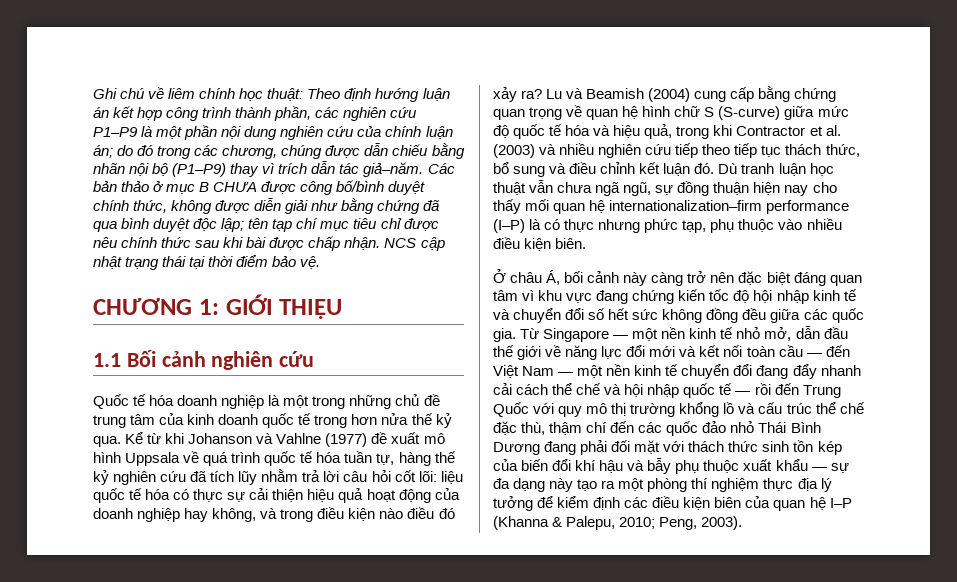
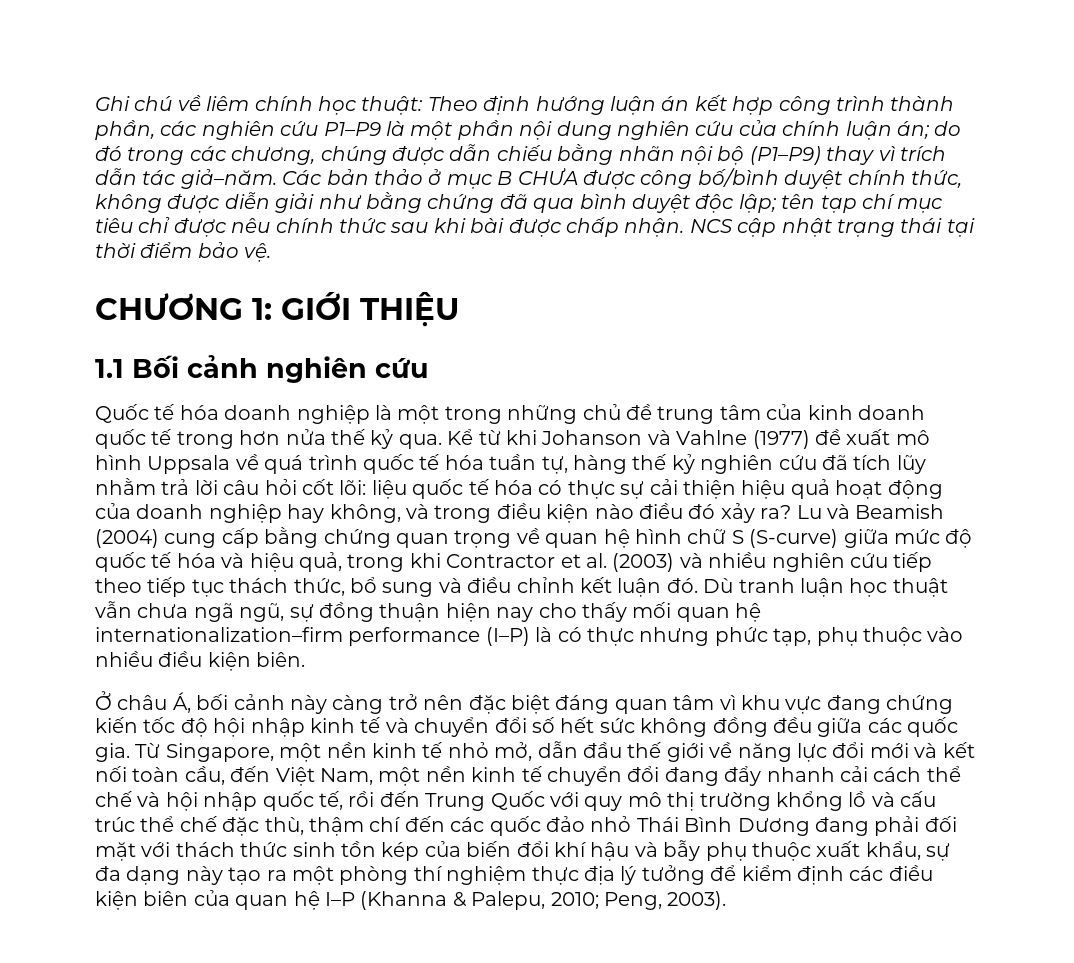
- Từ Singapore — một nền kinh tế nhỏ mở, dẫn đầu thế giới về năng lực đổi mới và kết nối toàn cầu — đến Việt Nam — một nền kinh tế chuyển đổi đang đẩy nhanh cải cách thể chế và hội nhập quốc tế — rồi đến Trung Quốc với quy mô thị trường khổng lồ và cấu trúc thể chế đặc thù, thậm chí đến các quốc đảo nhỏ Thái Bình Dương đang phải đối mặt với thách thức sinh tồn kép của biến đổi khí hậu và bẫy phụ thuộc xuất khẩu — sự đa dạng này tạo ra một phòng thí nghiệm thực địa lý tưởng để kiểm định các điều kiện biên của quan hệ I–P (Khanna & Palepu, 2010;
+ Từ Singapore, một nền kinh tế nhỏ mở, dẫn đầu thế giới về năng lực đổi mới và kết nối toàn cầu, đến Việt Nam, một nền kinh tế chuyển đổi đang đẩy nhanh cải cách thể chế và hội nhập quốc tế, rồi đến Trung Quốc với quy mô thị trường khổng lồ và cấu trúc thể chế đặc thù, thậm chí đến các quốc đảo nhỏ Thái Bình Dương đang phải đối mặt với thách thức sinh tồn kép của biến đổi khí hậu và bẫy phụ thuộc xuất khẩu, sự đa dạng này tạo ra một phòng thí nghiệm thực địa lý tưởng để kiểm định các điều kiện biên của quan hệ I–P (Khanna & Palepu, 2010;

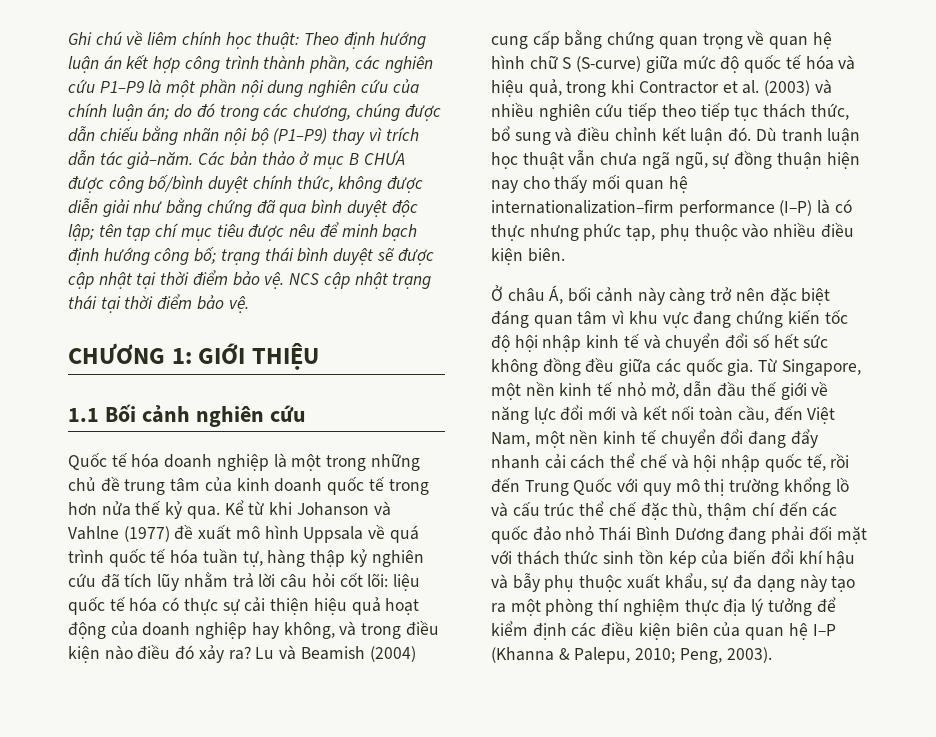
- Các bản thảo ở mục B CHƯA được công bố/bình duyệt chính thức, không được diễn giải như bằng chứng đã qua bình duyệt độc lập; tên tạp chí mục tiêu chỉ được nêu chính thức sau khi bài được chấp nhận.
+ Các bản thảo ở mục B CHƯA được công bố/bình duyệt chính thức, không được diễn giải như bằng chứng đã qua bình duyệt độc lập; tên tạp chí mục tiêu được nêu để minh bạch định hướng công bố; trạng thái bình duyệt sẽ được cập nhật tại thời điểm bảo vệ.
- Kể từ khi Johanson và Vahlne (1977) đề xuất mô hình Uppsala về quá trình quốc tế hóa tuần tự, hàng thế kỷ nghiên cứu đã tích lũy nhằm trả lời câu hỏi cốt lõi:
+ Kể từ khi Johanson và Vahlne (1977) đề xuất mô hình Uppsala về quá trình quốc tế hóa tuần tự, hàng thập kỷ nghiên cứu đã tích lũy nhằm trả lời câu hỏi cốt lõi:

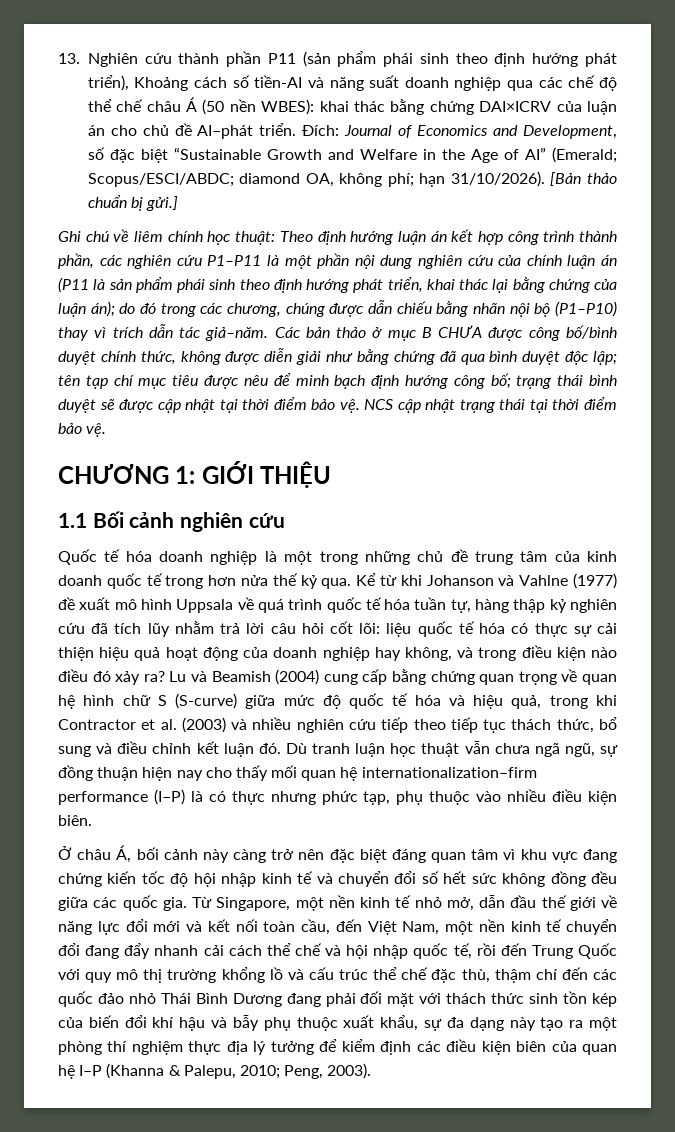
+ 13. Nghiên cứu thành phần P11 (sản phẩm phái sinh theo định hướng phát triển), Khoảng cách số tiền-AI và năng suất doanh nghiệp qua các chế độ thể chế châu Á (50 nền WBES): khai thác bằng chứng DAI×ICRV của luận án cho chủ đề AI–phát triển. Đích: Journal of Economics and Development, số đặc biệt “Sustainable Growth and Welfare in the Age of AI” (Emerald; Scopus/ESCI/ABDC; diamond OA, không phí; hạn 31/10/2026). [Bản thảo chuẩn bị gửi.]
- Ghi chú về liêm chính học thuật: Theo định hướng luận án kết hợp công trình thành phần, các nghiên cứu P1–P9 là một phần nội dung nghiên cứu của chính luận án; do đó trong các chương, chúng được dẫn chiếu bằng nhãn nội bộ (P1–P9) thay vì trích dẫn tác giả–năm.
+ Ghi chú về liêm chính học thuật: Theo định hướng luận án kết hợp công trình thành phần, các nghiên cứu P1–P11 là một phần nội dung nghiên cứu của chính luận án (P11 là sản phẩm phái sinh theo định hướng phát triển, khai thác lại bằng chứng của luận án); do đó trong các chương, chúng được dẫn chiếu bằng nhãn nội bộ (P1–P10) thay vì trích dẫn tác giả–năm.

